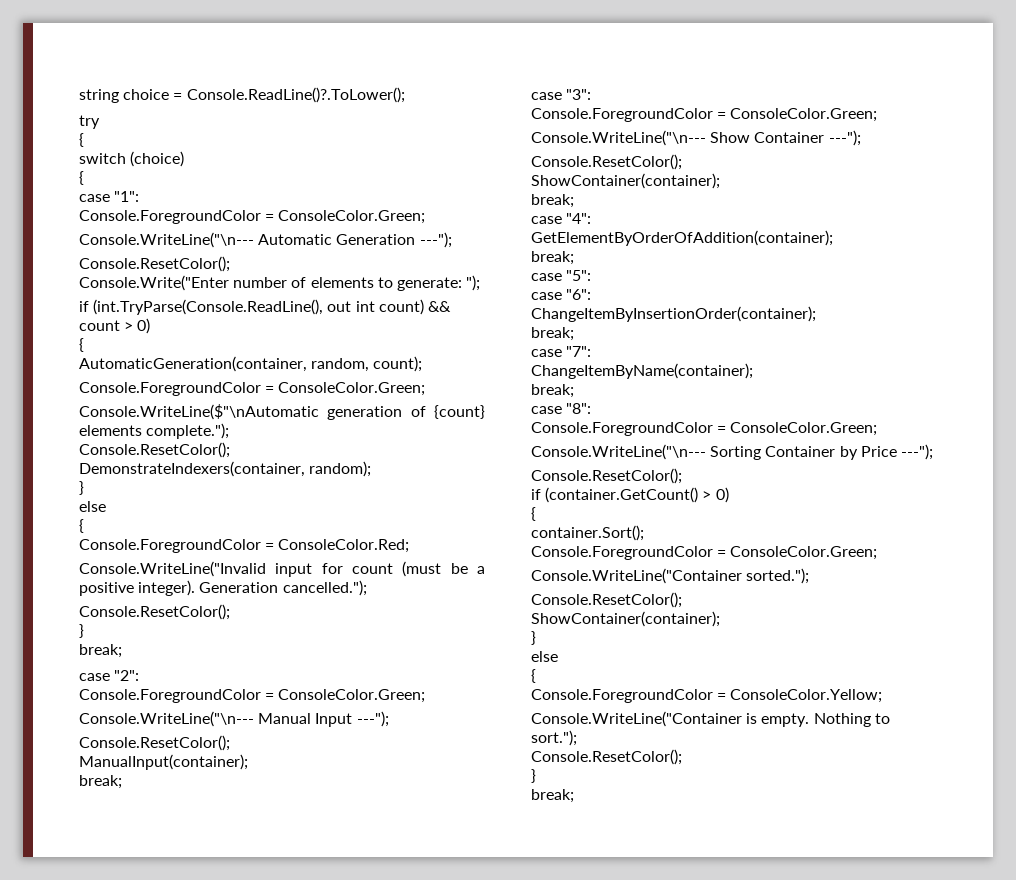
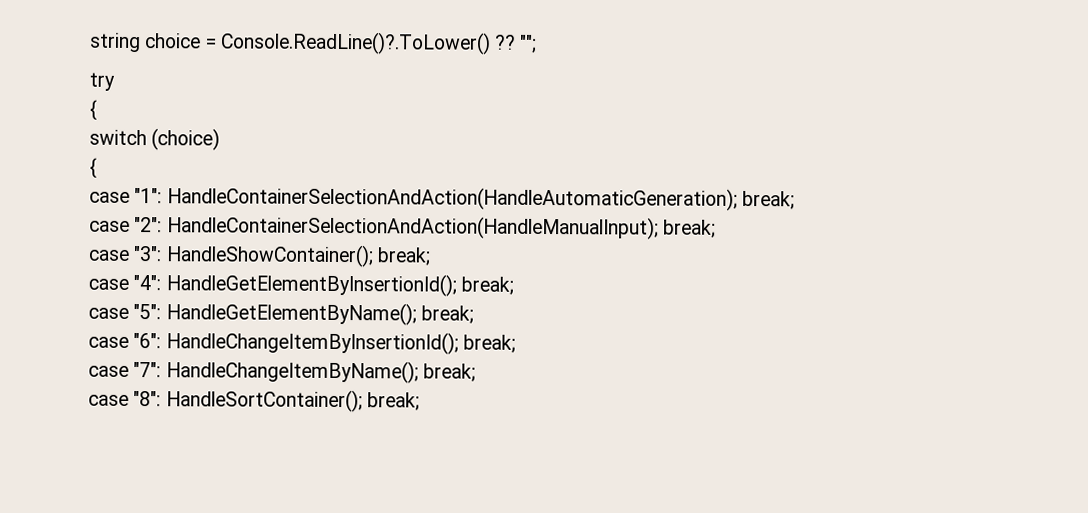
- string choice = Console.ReadLine()?.ToLower();
+ string choice = Console.ReadLine()?.ToLower() ?? "";
- case "1":
- Console.ForegroundColor = ConsoleColor.Green;
- Console.WriteLine("\n--- Automatic Generation ---");
- Console.ResetColor();
- Console.Write("Enter number of elements to generate: ");
- if (int.TryParse(Console.ReadLine(), out int count) && count > 0)
- {
- AutomaticGeneration(container, random, count);
- Console.ForegroundColor = ConsoleColor.Green;
- Console.WriteLine($"\nAutomatic generation of {count} elements complete.");
- Console.ResetColor();
- DemonstrateIndexers(container, random);
- }
- else
- {
- Console.ForegroundColor = ConsoleColor.Red;
- Console.WriteLine("Invalid input for count (must be a positive integer). Generation cancelled.");
- Console.ResetColor();
- }
- break;
- case "2":
- Console.ForegroundColor = ConsoleColor.Green;
- Console.WriteLine("\n--- Manual Input ---");
- Console.ResetColor();
- ManualInput(container);
- break;
- case "3":
- Console.ForegroundColor = ConsoleColor.Green;
- Console.WriteLine("\n--- Show Container ---");
- Console.ResetColor();
- ShowContainer(container);
- break;
+ case "1": HandleContainerSelectionAndAction(HandleAutomaticGeneration); break;
+ case "2": HandleContainerSelectionAndAction(HandleManualInput); break;
+ case "3": HandleShowContainer(); break;
- case "4":
- GetElementByOrderOfAddition(container);
- break;
+ case "4": HandleGetElementByInsertionId(); break;
- case "5":
+ case "5": HandleGetElementByName(); break;
- case "6":
- ChangeItemByInsertionOrder(container);
- break;
+ case "6": HandleChangeItemByInsertionId(); break;
- case "7":
- ChangeItemByName(container);
- break;
+ case "7": HandleChangeItemByName(); break;
- case "8":
- Console.ForegroundColor = ConsoleColor.Green;
- Console.WriteLine("\n--- Sorting Container by Price ---");
- Console.ResetColor();
- if (container.GetCount() > 0)
- {
- container.Sort();
- Console.ForegroundColor = ConsoleColor.Green;
- Console.WriteLine("Container sorted.");
- Console.ResetColor();
- ShowContainer(container);
- }
- else
- {
- Console.ForegroundColor = ConsoleColor.Yellow;
- Console.WriteLine("Container is empty. Nothing to sort.");
- Console.ResetColor();
- }
- break;
+ case "8": HandleSortContainer(); break;

